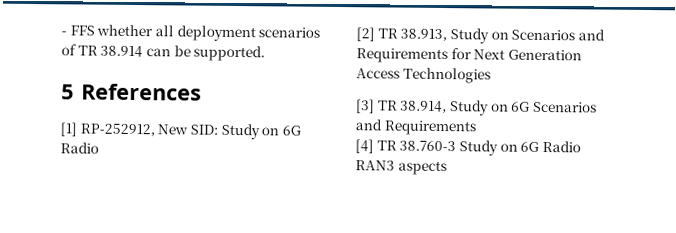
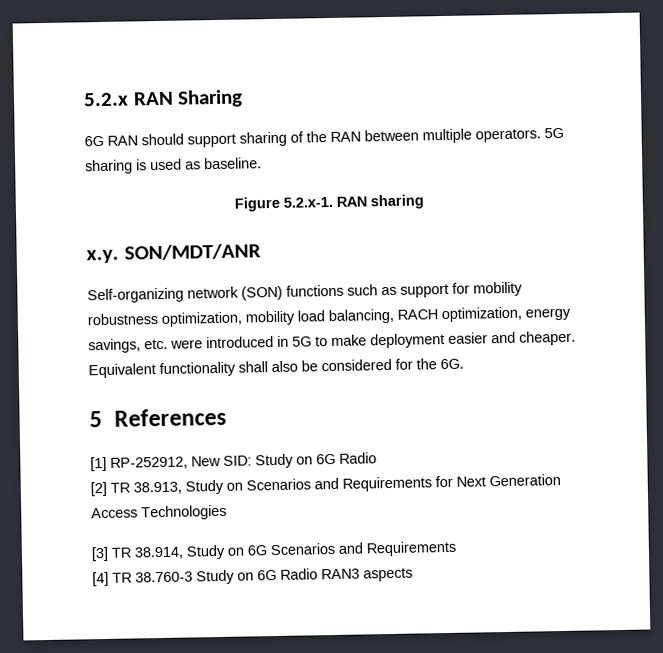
- - FFS whether all deployment scenarios of TR 38.914 can be supported.
+ 5.2.x RAN Sharing
+ 6G RAN should support sharing of the RAN between multiple operators. 5G sharing is used as baseline.
+ Figure 5.2.x-1. RAN sharing
+ x.y. SON/MDT/ANR
+ Self-organizing network (SON) functions such as support for mobility robustness optimization, mobility load balancing, RACH optimization, energy savings, etc. were introduced in 5G to make deployment easier and cheaper. Equivalent functionality shall also be considered for the 6G.

